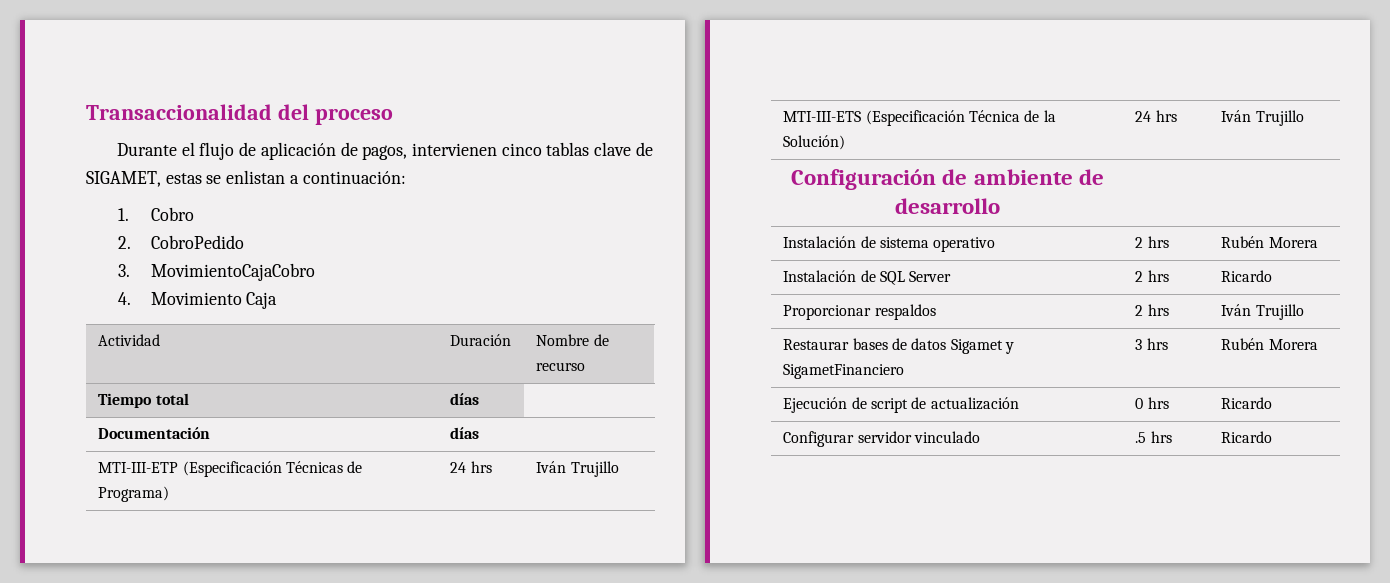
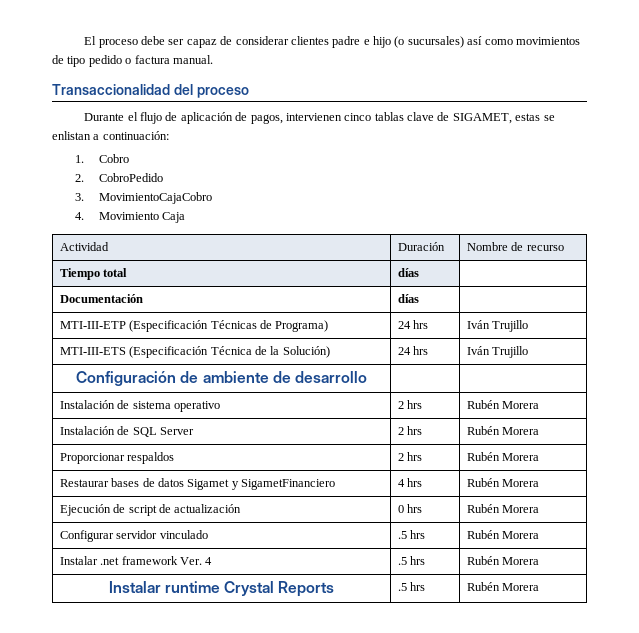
+ El proceso debe ser capaz de considerar clientes padre e hijo (o sucursales) así como movimientos de tipo pedido o factura manual.
- Instalación de SQL Server | 2 hrs | Ricardo
+ Instalación de SQL Server | 2 hrs | Rubén Morera
- Proporcionar respaldos | 2 hrs | Iván Trujillo
+ Proporcionar respaldos | 2 hrs | Rubén Morera
- Restaurar bases de datos Sigamet y SigametFinanciero | 3 hrs | Rubén Morera
+ Restaurar bases de datos Sigamet y SigametFinanciero | 4 hrs | Rubén Morera
- Ejecución de script de actualización | 0 hrs | Ricardo
+ Ejecución de script de actualización | 0 hrs | Rubén Morera
- Configurar servidor vinculado | .5 hrs | Ricardo
+ Configurar servidor vinculado | .5 hrs | Rubén Morera
+ Instalar .net framework Ver. 4 | .5 hrs | Rubén Morera
+ Instalar runtime Crystal Reports | .5 hrs | Rubén Morera

